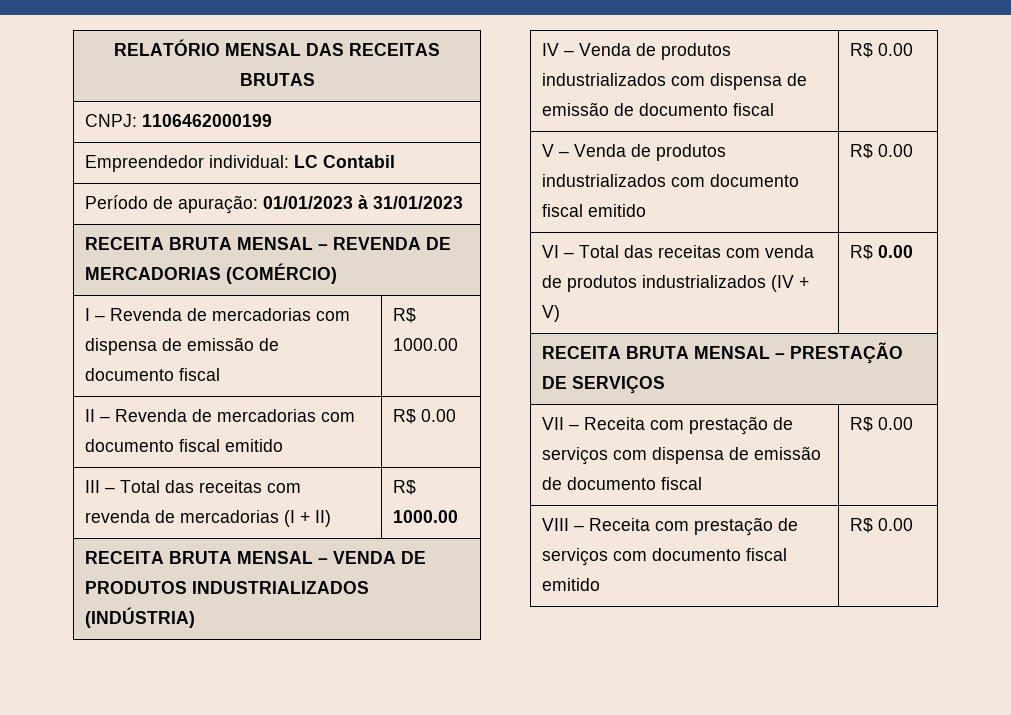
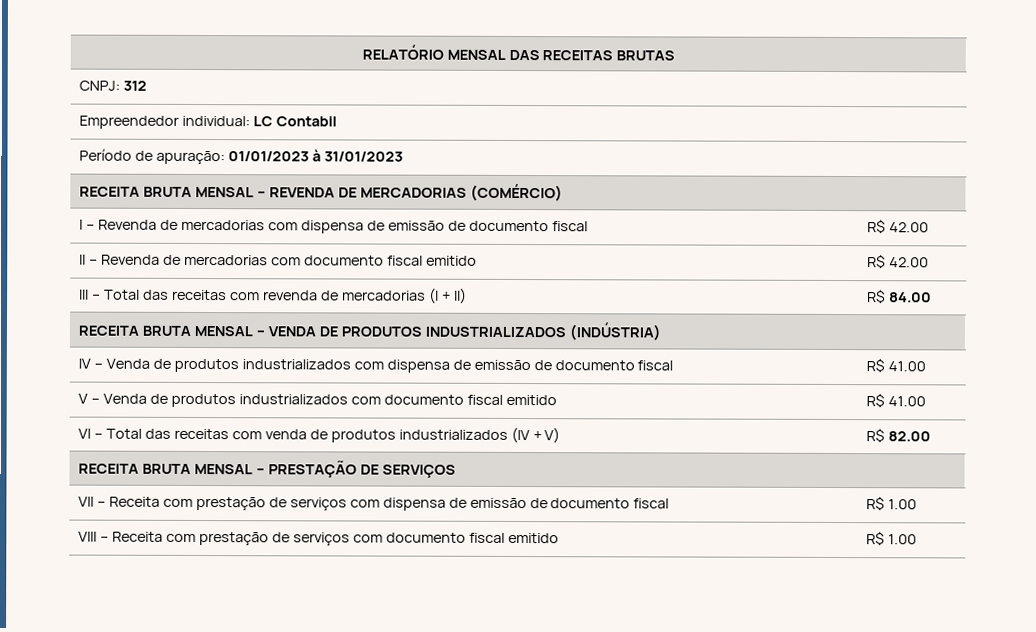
- CNPJ: 1106462000199
+ CNPJ: 312
- I – Revenda de mercadorias com dispensa de emissão de documento fiscal | R$ 1000.00
+ I – Revenda de mercadorias com dispensa de emissão de documento fiscal | R$ 42.00
- II – Revenda de mercadorias com documento fiscal emitido | R$ 0.00
+ II – Revenda de mercadorias com documento fiscal emitido | R$ 42.00
- III – Total das receitas com revenda de mercadorias (I + II) | R$ 1000.00
+ III – Total das receitas com revenda de mercadorias (I + II) | R$ 84.00
- IV – Venda de produtos industrializados com dispensa de emissão de documento fiscal | R$ 0.00
+ IV – Venda de produtos industrializados com dispensa de emissão de documento fiscal | R$ 41.00
- V – Venda de produtos industrializados com documento fiscal emitido | R$ 0.00
+ V – Venda de produtos industrializados com documento fiscal emitido | R$ 41.00
- VI – Total das receitas com venda de produtos industrializados (IV + V) | R$ 0.00
+ VI – Total das receitas com venda de produtos industrializados (IV + V) | R$ 82.00
- VII – Receita com prestação de serviços com dispensa de emissão de documento fiscal | R$ 0.00
+ VII – Receita com prestação de serviços com dispensa de emissão de documento fiscal | R$ 1.00
- VIII – Receita com prestação de serviços com documento fiscal emitido | R$ 0.00
+ VIII – Receita com prestação de serviços com documento fiscal emitido | R$ 1.00

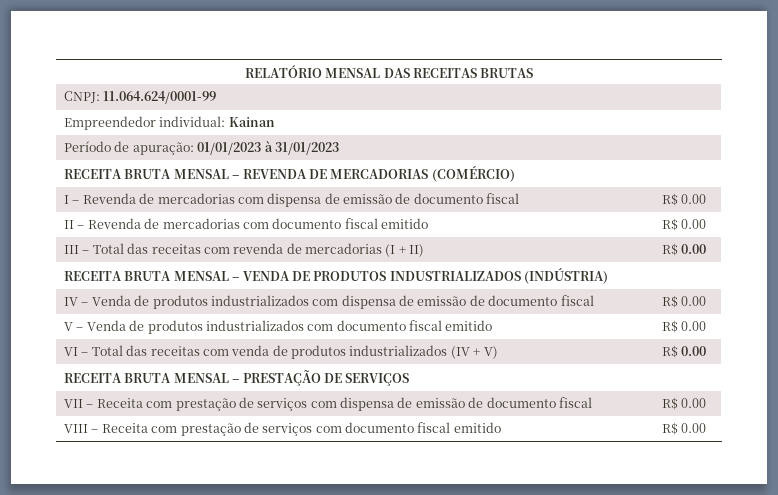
- CNPJ: 312
+ CNPJ: 11.064.624/0001-99
- Empreendedor individual: LC Contabil
+ Empreendedor individual: Kainan
- I – Revenda de mercadorias com dispensa de emissão de documento fiscal | R$ 42.00
+ I – Revenda de mercadorias com dispensa de emissão de documento fiscal | R$ 0.00
- II – Revenda de mercadorias com documento fiscal emitido | R$ 42.00
+ II – Revenda de mercadorias com documento fiscal emitido | R$ 0.00
- III – Total das receitas com revenda de mercadorias (I + II) | R$ 84.00
+ III – Total das receitas com revenda de mercadorias (I + II) | R$ 0.00
- IV – Venda de produtos industrializados com dispensa de emissão de documento fiscal | R$ 41.00
+ IV – Venda de produtos industrializados com dispensa de emissão de documento fiscal | R$ 0.00
- V – Venda de produtos industrializados com documento fiscal emitido | R$ 41.00
+ V – Venda de produtos industrializados com documento fiscal emitido | R$ 0.00
- VI – Total das receitas com venda de produtos industrializados (IV + V) | R$ 82.00
+ VI – Total das receitas com venda de produtos industrializados (IV + V) | R$ 0.00
- VII – Receita com prestação de serviços com dispensa de emissão de documento fiscal | R$ 1.00
+ VII – Receita com prestação de serviços com dispensa de emissão de documento fiscal | R$ 0.00
- VIII – Receita com prestação de serviços com documento fiscal emitido | R$ 1.00
+ VIII – Receita com prestação de serviços com documento fiscal emitido | R$ 0.00

